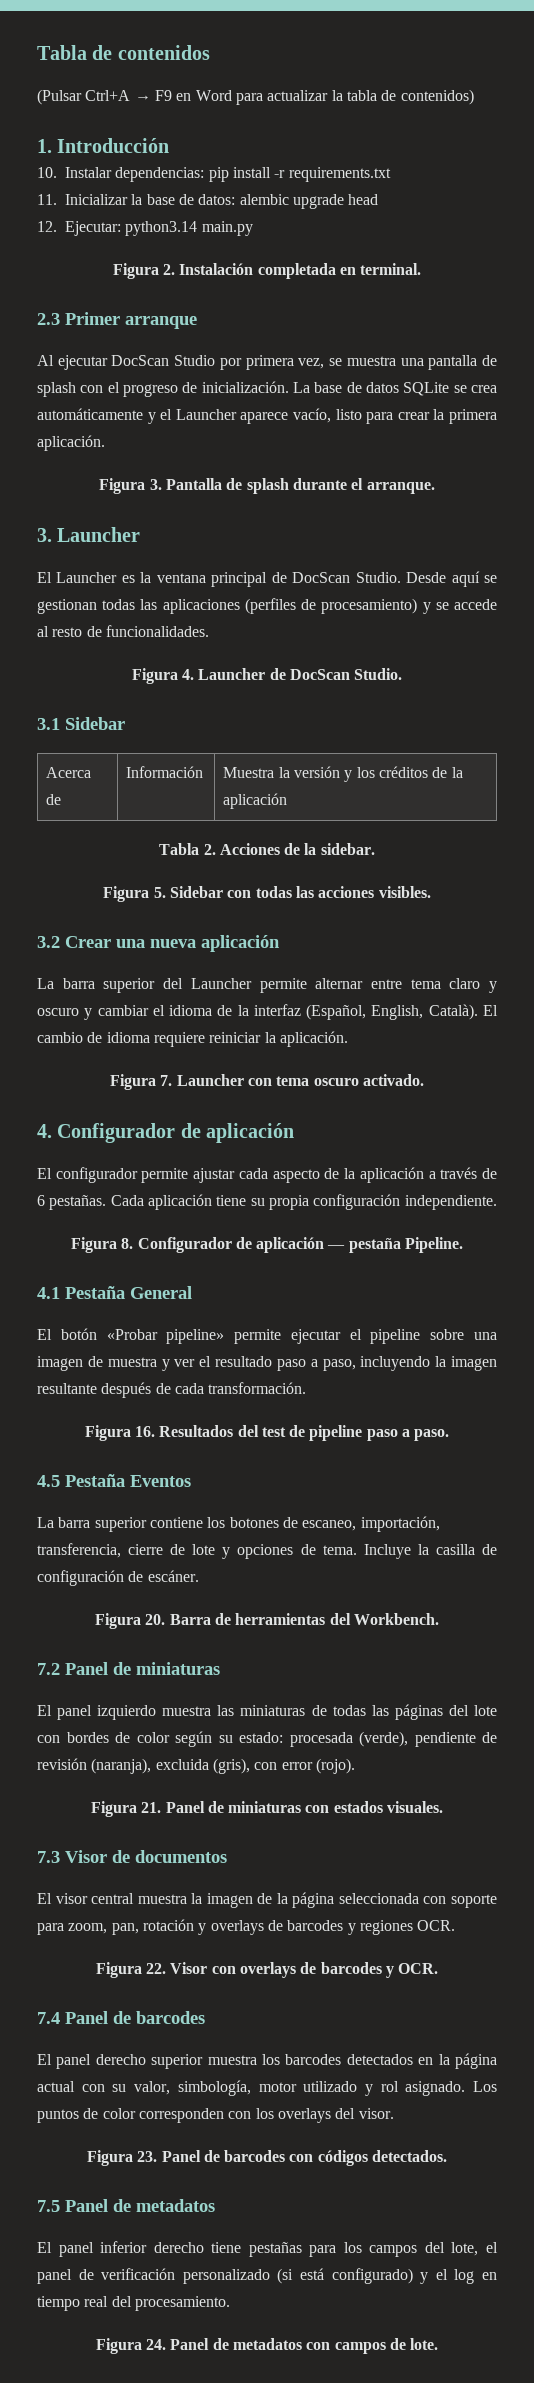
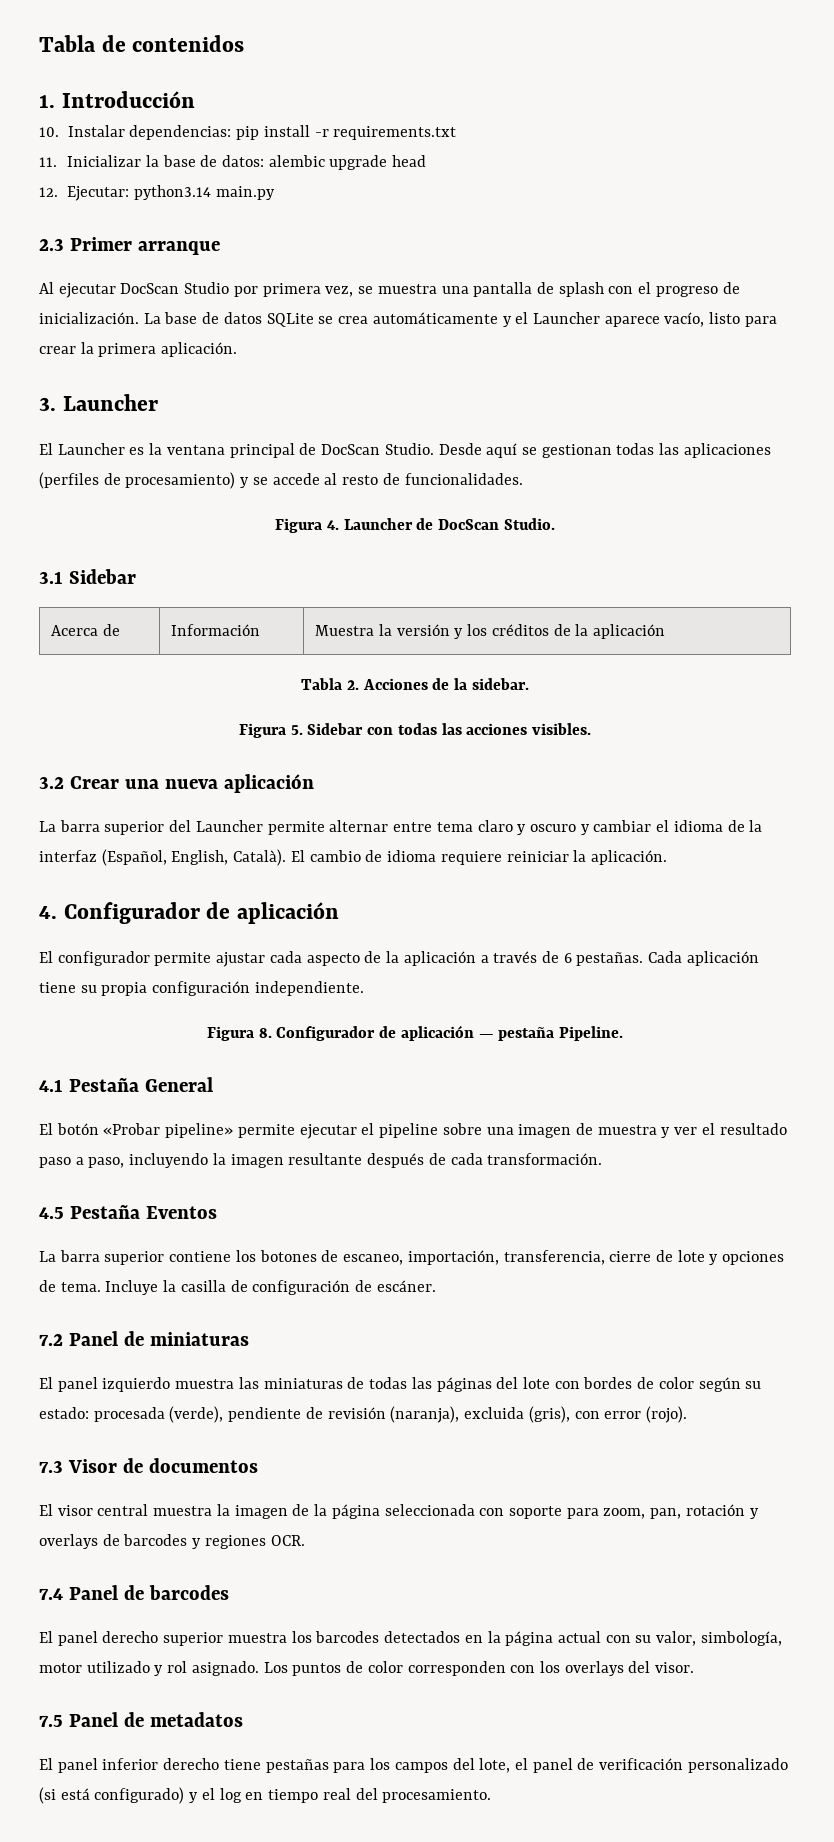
- (Pulsar Ctrl+A → F9 en Word para actualizar la tabla de contenidos)
- Figura 2. Instalación completada en terminal.
- Figura 3. Pantalla de splash durante el arranque.
- Figura 7. Launcher con tema oscuro activado.
- Figura 16. Resultados del test de pipeline paso a paso.
- Figura 20. Barra de herramientas del Workbench.
- Figura 21. Panel de miniaturas con estados visuales.
- Figura 22. Visor con overlays de barcodes y OCR.
- Figura 23. Panel de barcodes con códigos detectados.
- Figura 24. Panel de metadatos con campos de lote.

